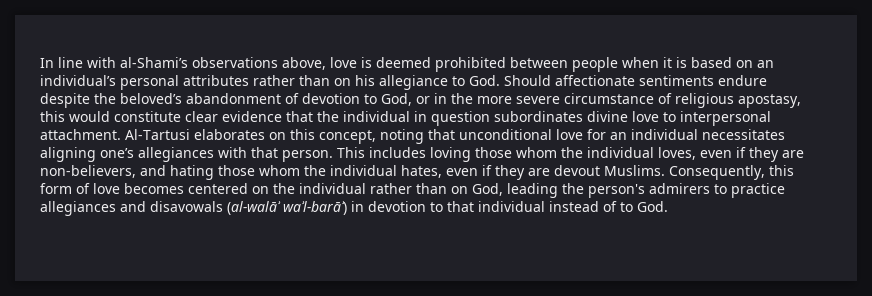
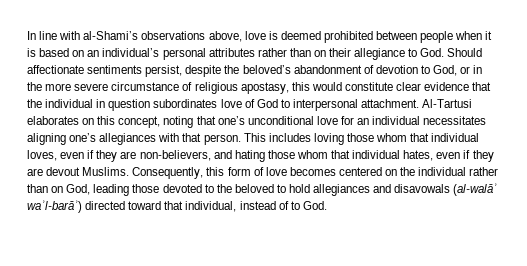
- In line with al-Shami’s observations above, love is deemed prohibited between people when it is based on an individual’s personal attributes rather than on his allegiance to God. Should affectionate sentiments endure despite the beloved’s abandonment of devotion to God, or in the more severe circumstance of religious apostasy, this would constitute clear evidence that the individual in question subordinates divine love to interpersonal attachment.
+ In line with al-Shami’s observations above, love is deemed prohibited between people when it is based on an individual’s personal attributes rather than on their allegiance to God. Should affectionate sentiments persist, despite the beloved’s abandonment of devotion to God, or in the more severe circumstance of religious apostasy, this would constitute clear evidence that the individual in question subordinates love of God to interpersonal attachment.
- Al-Tartusi elaborates on this concept, noting that unconditional love for an individual necessitates aligning one’s allegiances with that person.
+ Al-Tartusi elaborates on this concept, noting that one’s unconditional love for an individual necessitates aligning one’s allegiances with that person.
- This includes loving those whom the individual loves, even if they are non-believers, and hating those whom the individual hates, even if they are devout Muslims.
+ This includes loving those whom that individual loves, even if they are non-believers, and hating those whom that individual hates, even if they are devout Muslims.
- Consequently, this form of love becomes centered on the individual rather than on God, leading the person's admirers to practice allegiances and disavowals (al-walāʾ waʾl-barāʾ) in devotion to that individual instead of to God.
+ Consequently, this form of love becomes centered on the individual rather than on God, leading those devoted to the beloved to hold allegiances and disavowals (al-walāʾ waʾl-barāʾ) directed toward that individual, instead of to God.

